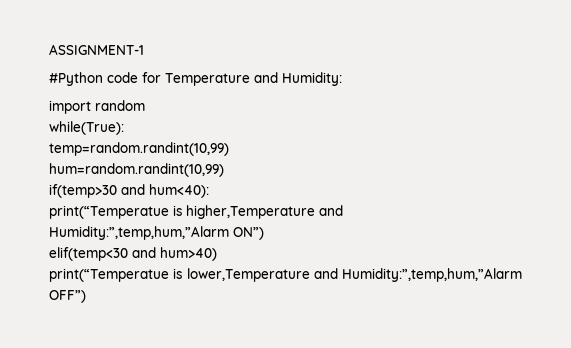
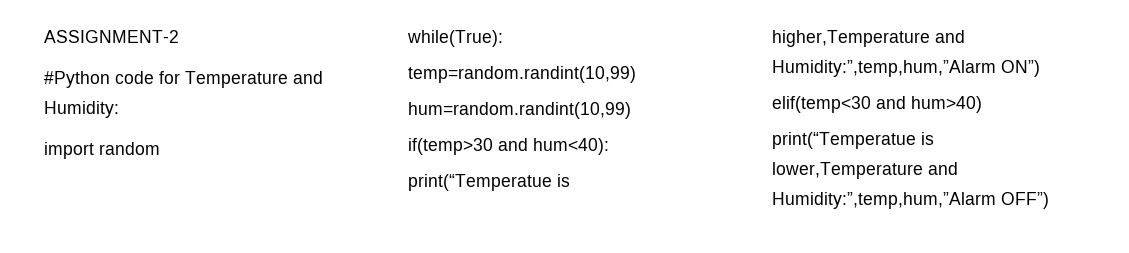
- ASSIGNMENT-1
+ ASSIGNMENT-2

